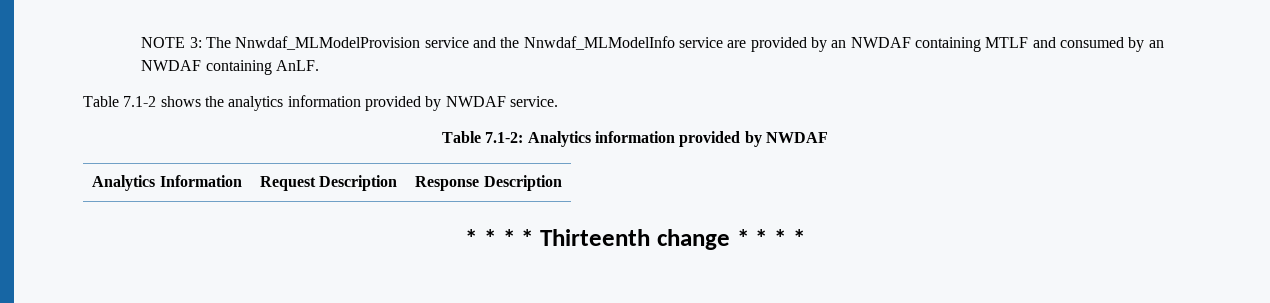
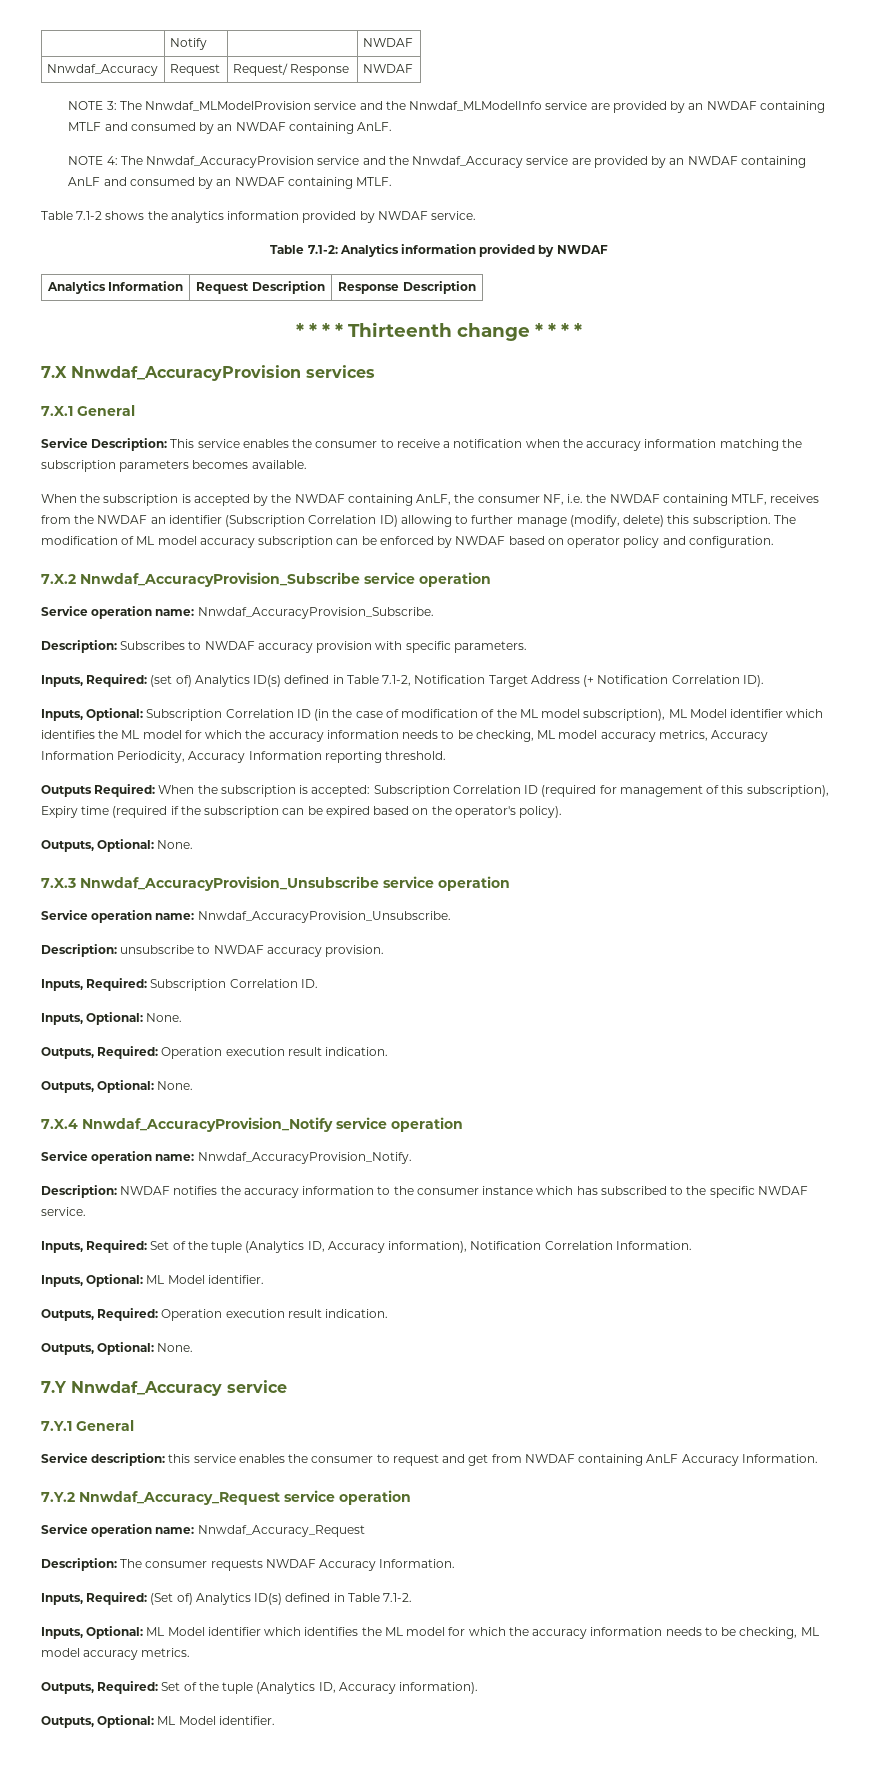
+ | Notify | | NWDAF
+ Nnwdaf_Accuracy | Request | Request/ Response | NWDAF
+ NOTE 4: The Nnwdaf_AccuracyProvision service and the Nnwdaf_Accuracy service are provided by an NWDAF containing AnLF and consumed by an NWDAF containing MTLF.
+ 7.X Nnwdaf_AccuracyProvision services
+ 7.X.1 General
+ Service Description: This service enables the consumer to receive a notification when the accuracy information matching the subscription parameters becomes available.
+ When the subscription is accepted by the NWDAF containing AnLF, the consumer NF, i.e. the NWDAF containing MTLF, receives from the NWDAF an identifier (Subscription Correlation ID) allowing to further manage (modify, delete) this subscription. The modification of ML model accuracy subscription can be enforced by NWDAF based on operator policy and configuration.
+ 7.X.2 Nnwdaf_AccuracyProvision_Subscribe service operation
+ Service operation name: Nnwdaf_AccuracyProvision_Subscribe.
+ Description: Subscribes to NWDAF accuracy provision with specific parameters.
+ Inputs, Required: (set of) Analytics ID(s) defined in Table 7.1-2, Notification Target Address (+ Notification Correlation ID).
+ Inputs, Optional: Subscription Correlation ID (in the case of modification of the ML model subscription), ML Model identifier which identifies the ML model for which the accuracy information needs to be checking, ML model accuracy metrics, Accuracy Information Periodicity, Accuracy Information reporting threshold.
+ Outputs Required: When the subscription is accepted: Subscription Correlation ID (required for management of this subscription), Expiry time (required if the subscription can be expired based on the operator's policy).
+ Outputs, Optional: None.
+ 7.X.3 Nnwdaf_AccuracyProvision_Unsubscribe service operation
+ Service operation name: Nnwdaf_AccuracyProvision_Unsubscribe.
+ Description: unsubscribe to NWDAF accuracy provision.
+ Inputs, Required: Subscription Correlation ID.
+ Inputs, Optional: None.
+ Outputs, Required: Operation execution result indication.
+ Outputs, Optional: None.
+ 7.X.4 Nnwdaf_AccuracyProvision_Notify service operation
+ Service operation name: Nnwdaf_AccuracyProvision_Notify.
+ Description: NWDAF notifies the accuracy information to the consumer instance which has subscribed to the specific NWDAF service.
+ Inputs, Required: Set of the tuple (Analytics ID, Accuracy information), Notification Correlation Information.
+ Inputs, Optional: ML Model identifier.
+ Outputs, Required: Operation execution result indication.
+ Outputs, Optional: None.
+ 7.Y Nnwdaf_Accuracy service
+ 7.Y.1 General
+ Service description: this service enables the consumer to request and get from NWDAF containing AnLF Accuracy Information.
+ 7.Y.2 Nnwdaf_Accuracy_Request service operation
+ Service operation name: Nnwdaf_Accuracy_Request
+ Description: The consumer requests NWDAF Accuracy Information.
+ Inputs, Required: (Set of) Analytics ID(s) defined in Table 7.1-2.
+ Inputs, Optional: ML Model identifier which identifies the ML model for which the accuracy information needs to be checking, ML model accuracy metrics.
+ Outputs, Required: Set of the tuple (Analytics ID, Accuracy information).
+ Outputs, Optional: ML Model identifier.

